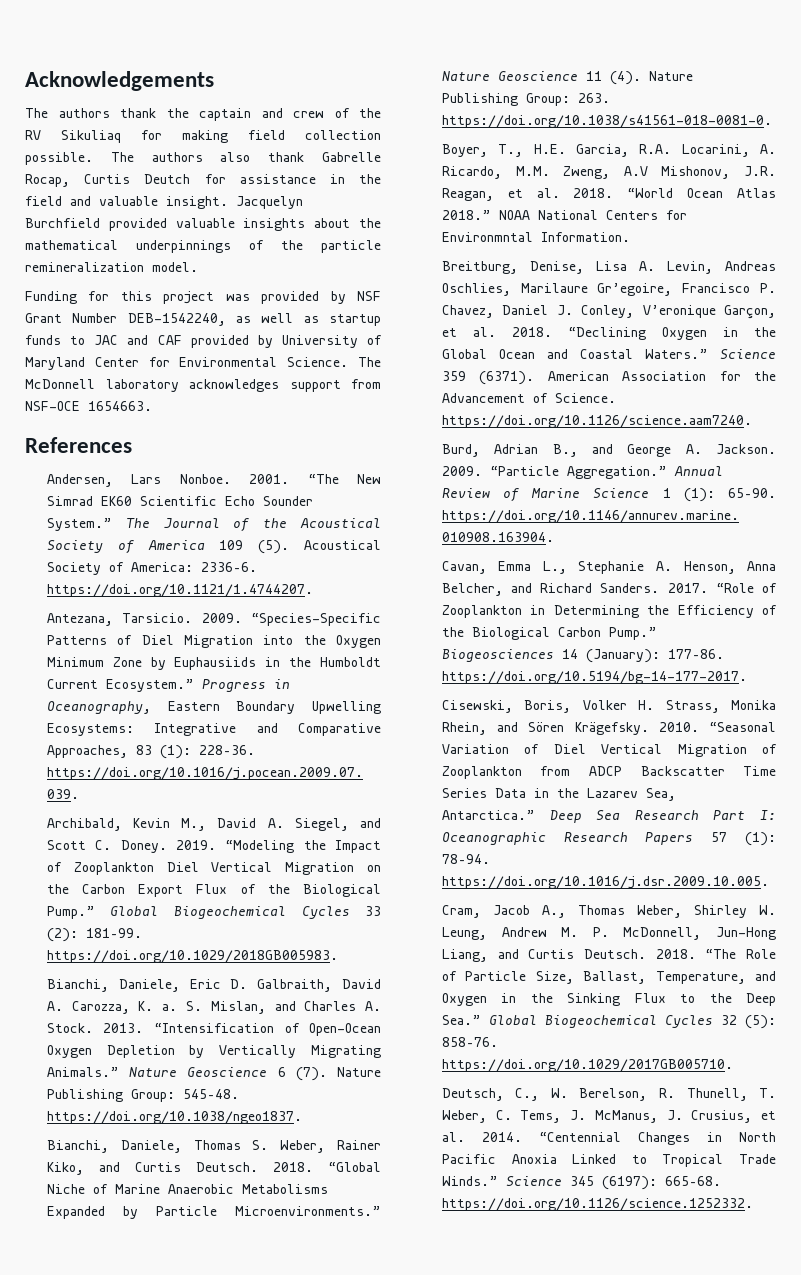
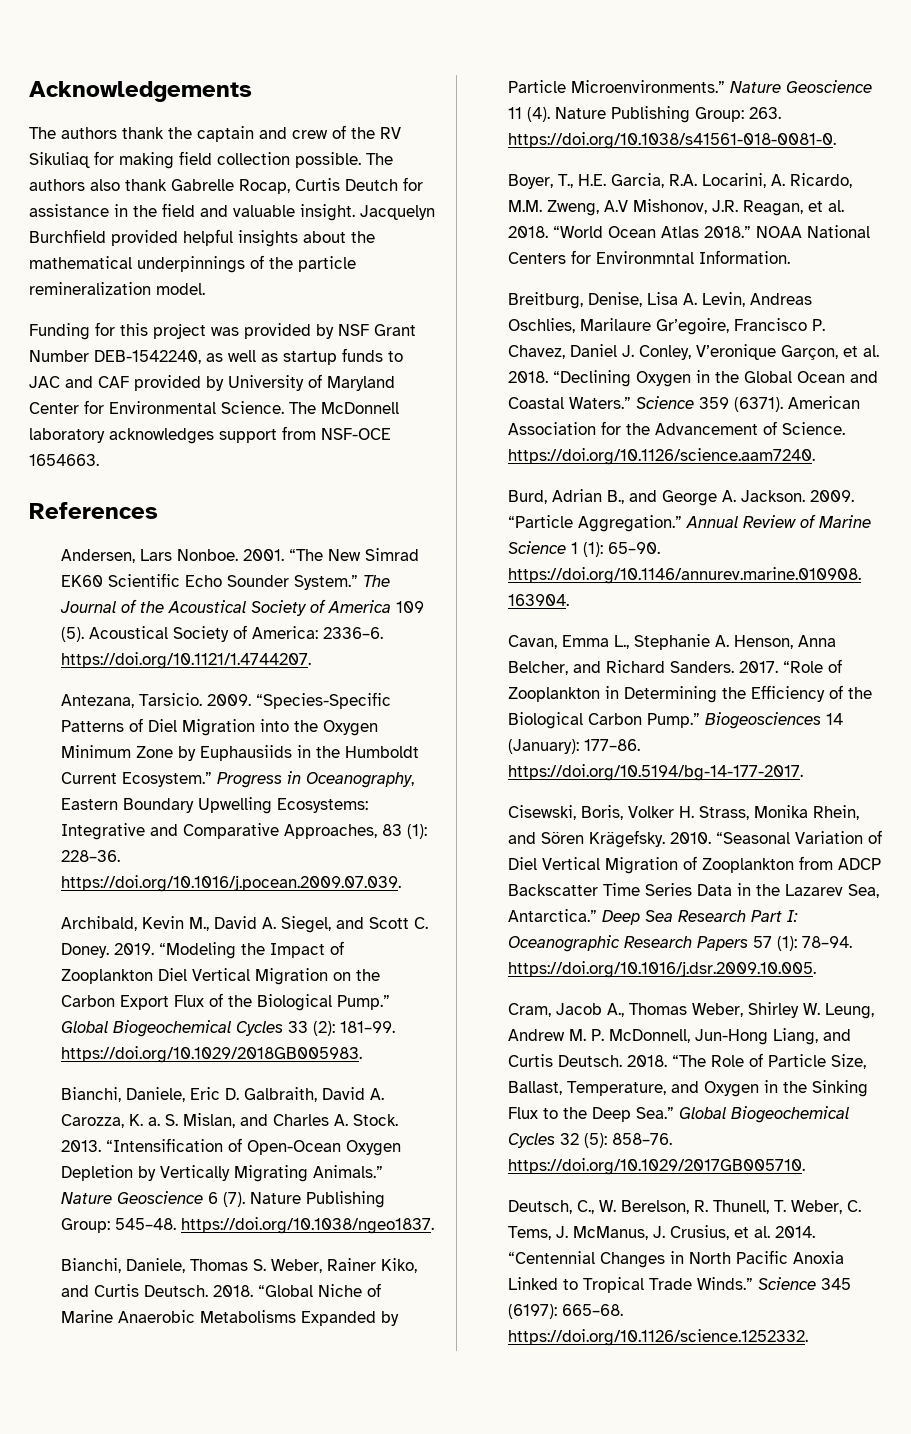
- Jacquelyn Burchfield provided valuable insights about the mathematical underpinnings of the particle remineralization model.
+ Jacquelyn Burchfield provided helpful insights about the mathematical underpinnings of the particle remineralization model.

